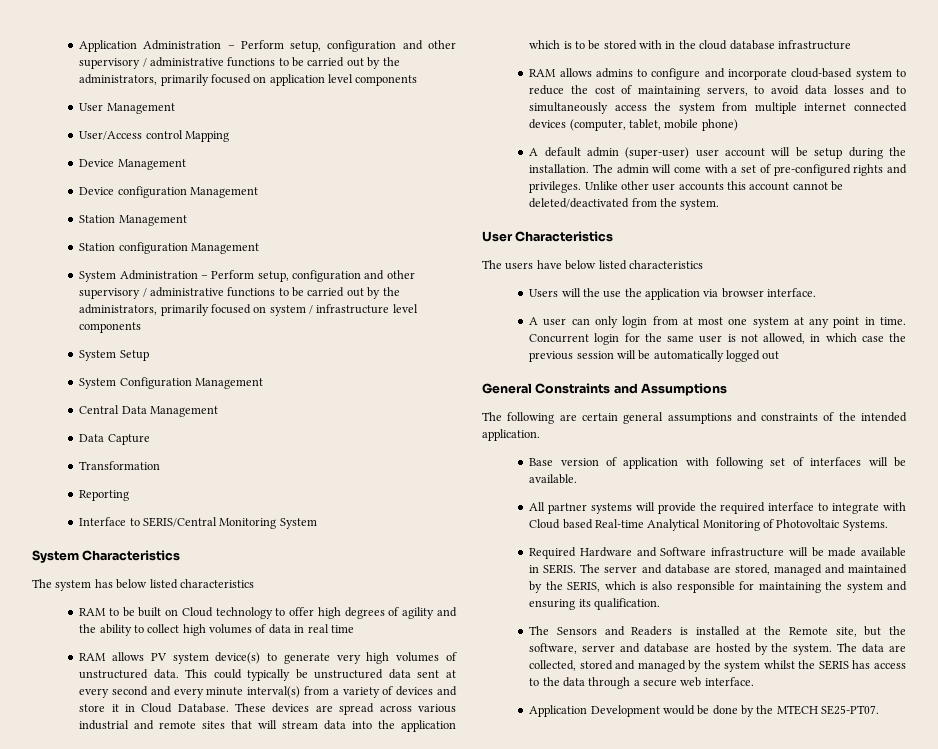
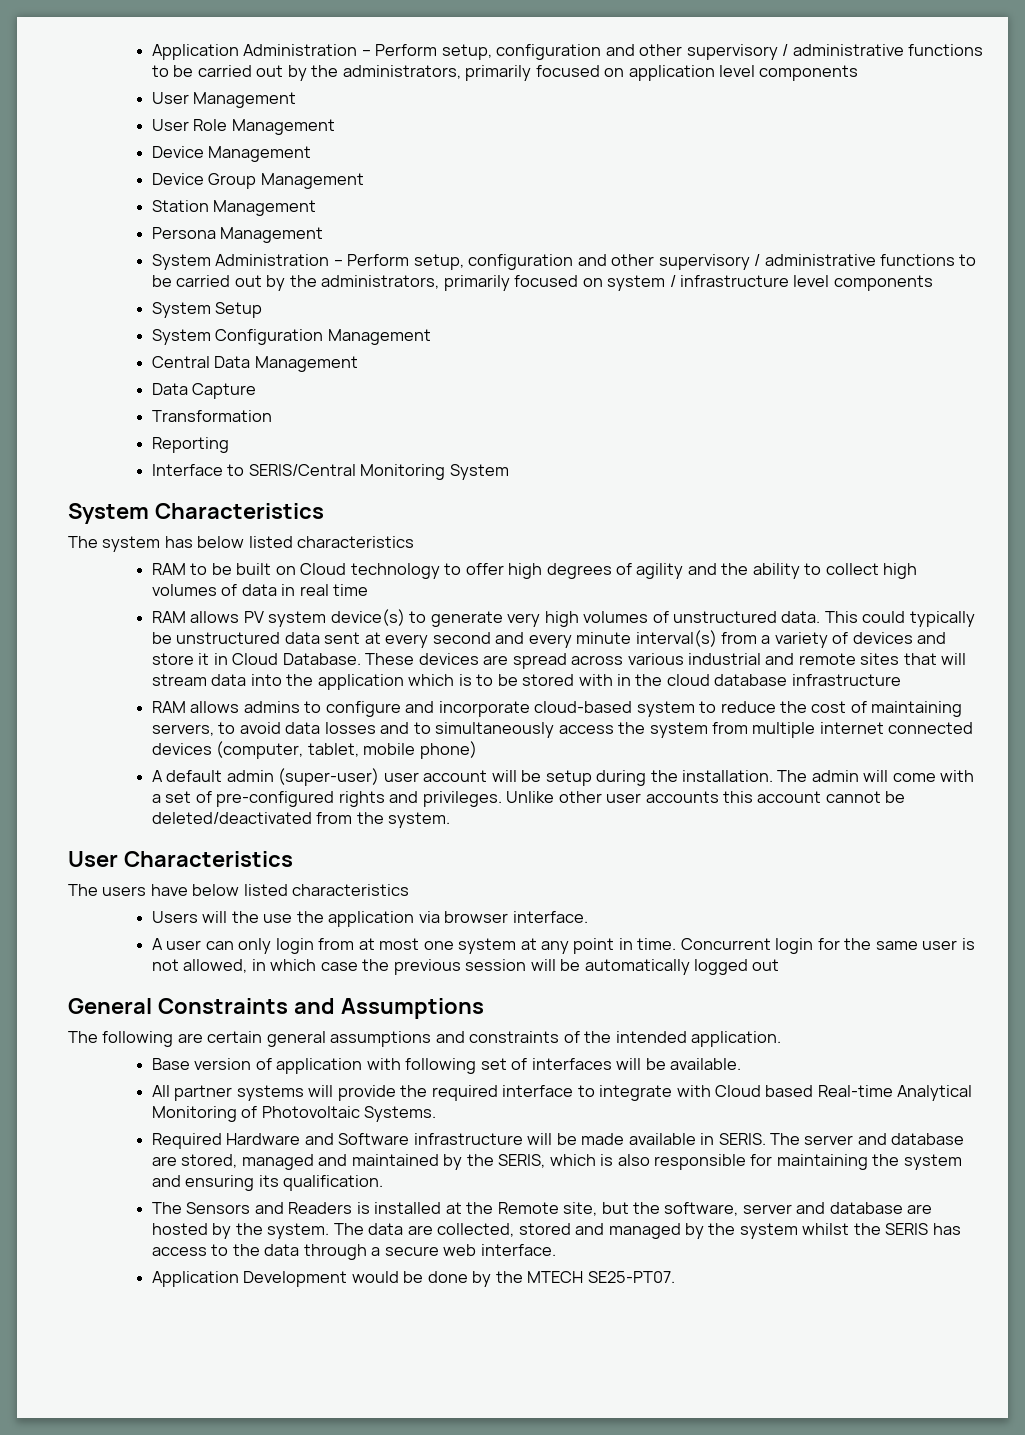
- User/Access control Mapping
+ User Role Management
- Device configuration Management
+ Device Group Management
- Station configuration Management
+ Persona Management

